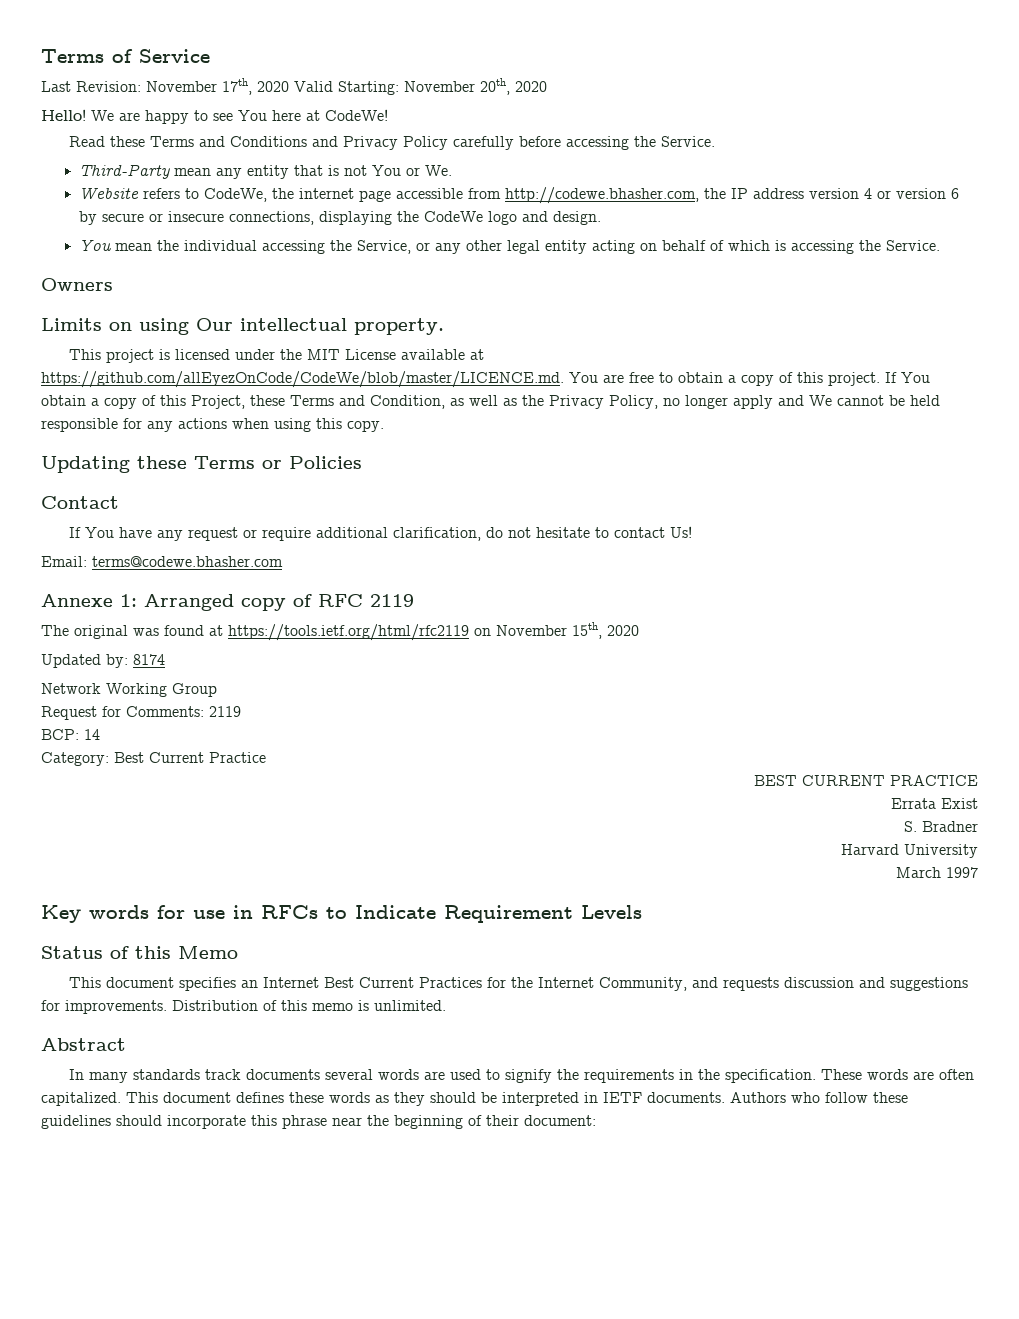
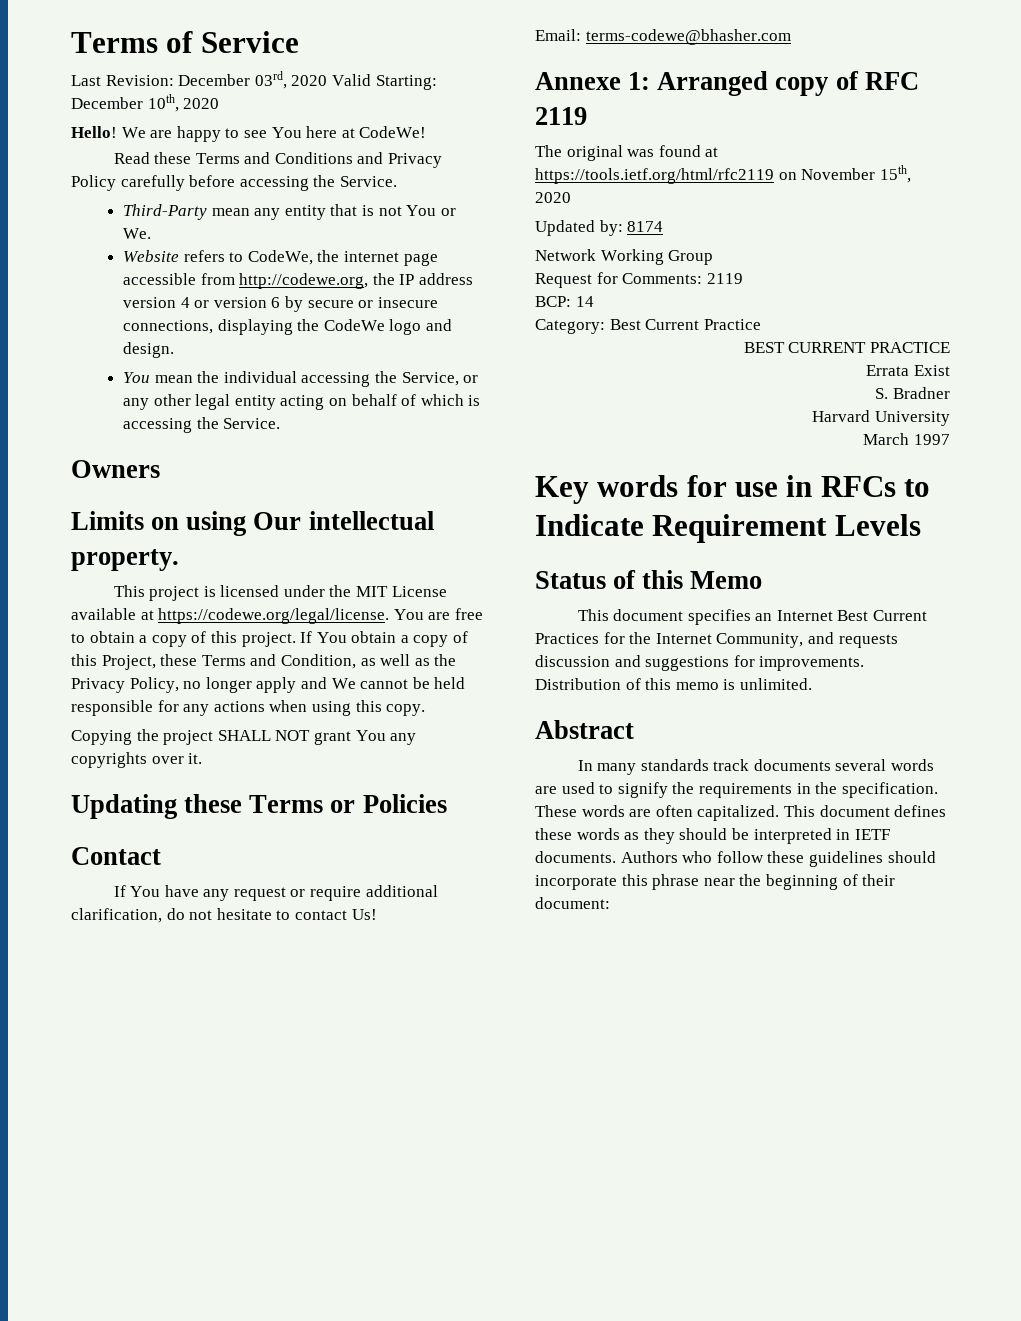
- Last Revision: November 17th, 2020 Valid Starting: November 20th, 2020
+ Last Revision: December 03rd, 2020 Valid Starting: December 10th, 2020
- Website refers to CodeWe, the internet page accessible from http://codewe.bhasher.com, the IP address version 4 or version 6 by secure or insecure connections, displaying the CodeWe logo and design.
+ Website refers to CodeWe, the internet page accessible from http://codewe.org, the IP address version 4 or version 6 by secure or insecure connections, displaying the CodeWe logo and design.
- This project is licensed under the MIT License available at https://github.com/allEyezOnCode/CodeWe/blob/master/LICENCE.md. You are free to obtain a copy of this project.
+ This project is licensed under the MIT License available at https://codewe.org/legal/license. You are free to obtain a copy of this project.
+ Copying the project SHALL NOT grant You any copyrights over it.
- Email: terms@codewe.bhasher.com
+ Email: terms-codewe@bhasher.com

